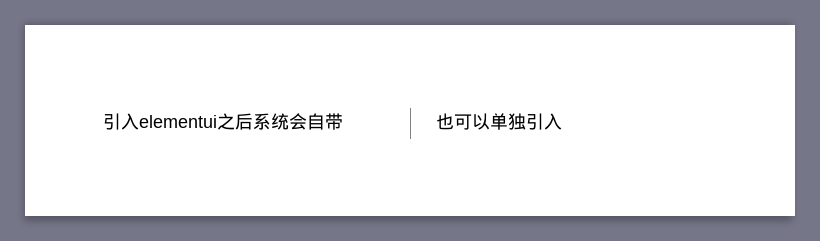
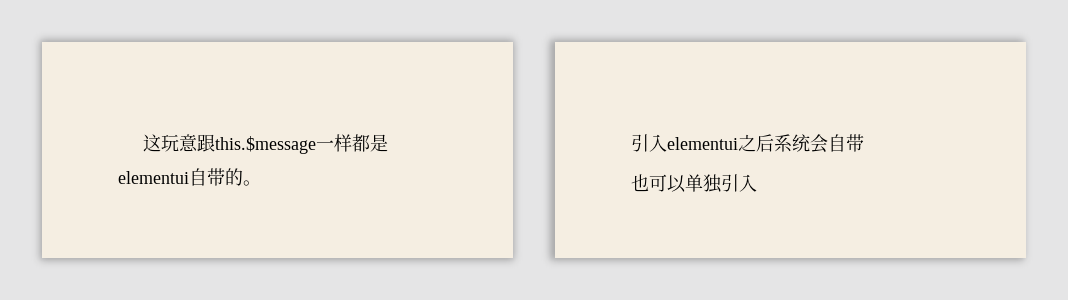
+ 这玩意跟this.$message一样都是elementui自带的。

